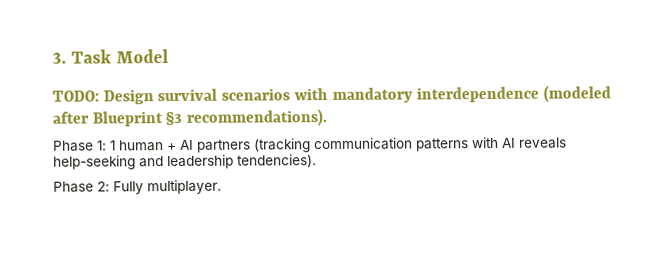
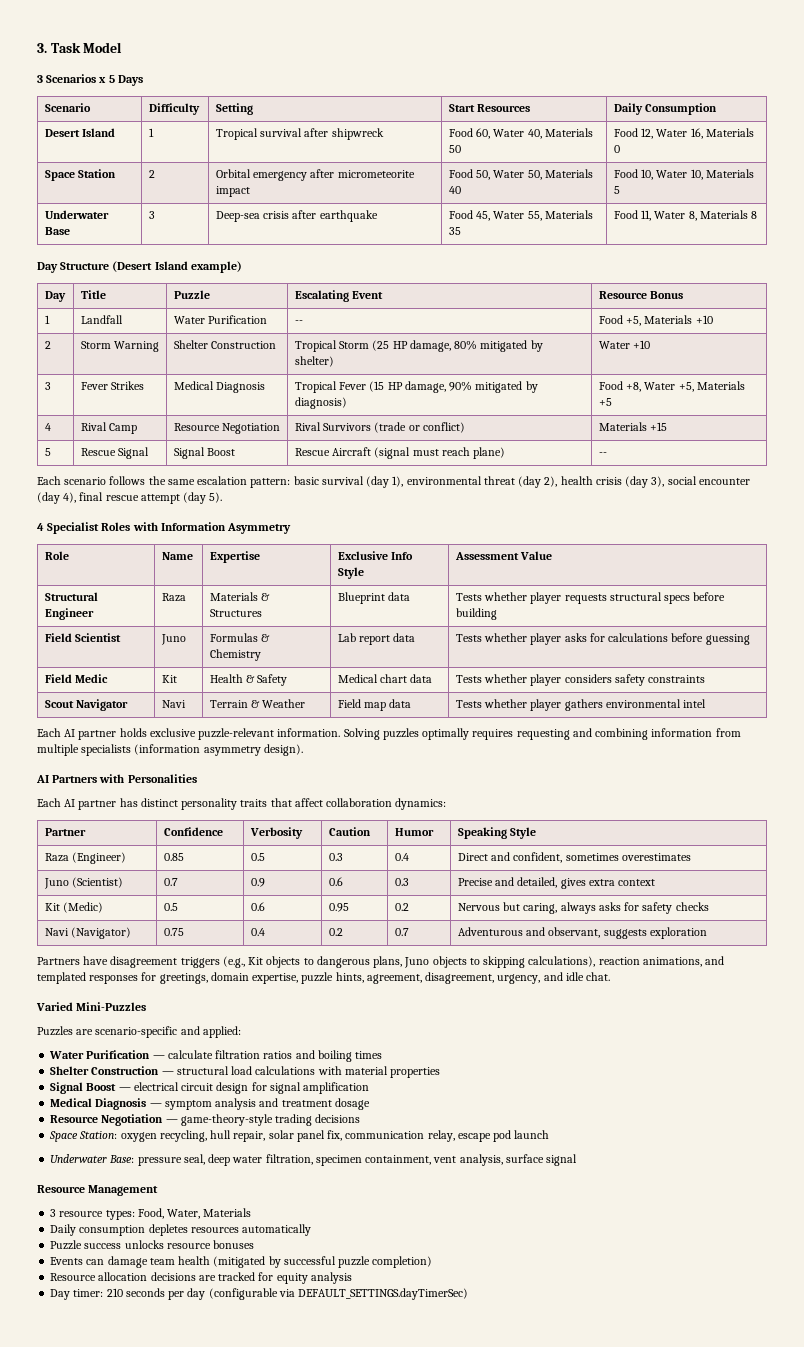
- TODO: Design survival scenarios with mandatory interdependence (modeled after Blueprint §3 recommendations).
- Phase 1: 1 human + AI partners (tracking communication patterns with AI reveals help-seeking and leadership tendencies).
- Phase 2: Fully multiplayer.
+ 3 Scenarios x 5 Days
+ Scenario | Difficulty | Setting | Start Resources | Daily Consumption
+ Desert Island | 1 | Tropical survival after shipwreck | Food 60, Water 40, Materials 50 | Food 12, Water 16, Materials 0
+ Space Station | 2 | Orbital emergency after micrometeorite impact | Food 50, Water 50, Materials 40 | Food 10, Water 10, Materials 5
+ Underwater Base | 3 | Deep-sea crisis after earthquake | Food 45, Water 55, Materials 35 | Food 11, Water 8, Materials 8
+ Day Structure (Desert Island example)
+ Day | Title | Puzzle | Escalating Event | Resource Bonus
+ 1 | Landfall | Water Purification | -- | Food +5, Materials +10
+ 2 | Storm Warning | Shelter Construction | Tropical Storm (25 HP damage, 80% mitigated by shelter) | Water +10
+ 3 | Fever Strikes | Medical Diagnosis | Tropical Fever (15 HP damage, 90% mitigated by diagnosis) | Food +8, Water +5, Materials +5
+ 4 | Rival Camp | Resource Negotiation | Rival Survivors (trade or conflict) | Materials +15
+ 5 | Rescue Signal | Signal Boost | Rescue Aircraft (signal must reach plane) | --
+ Each scenario follows the same escalation pattern: basic survival (day 1), environmental threat (day 2), health crisis (day 3), social encounter (day 4), final rescue attempt (day 5).
+ 4 Specialist Roles with Information Asymmetry
+ Role | Name | Expertise | Exclusive Info Style | Assessment Value
+ Structural Engineer | Raza | Materials & Structures | Blueprint data | Tests whether player requests structural specs before building
+ Field Scientist | Juno | Formulas & Chemistry | Lab report data | Tests whether player asks for calculations before guessing
+ Field Medic | Kit | Health & Safety | Medical chart data | Tests whether player considers safety constraints
+ Scout Navigator | Navi | Terrain & Weather | Field map data | Tests whether player gathers environmental intel
+ Each AI partner holds exclusive puzzle-relevant information. Solving puzzles optimally requires requesting and combining information from multiple specialists (information asymmetry design).
+ AI Partners with Personalities
+ Each AI partner has distinct personality traits that affect collaboration dynamics:
+ Partner | Confidence | Verbosity | Caution | Humor | Speaking Style
+ Raza (Engineer) | 0.85 | 0.5 | 0.3 | 0.4 | Direct and confident, sometimes overestimates
+ Juno (Scientist) | 0.7 | 0.9 | 0.6 | 0.3 | Precise and detailed, gives extra context
+ Kit (Medic) | 0.5 | 0.6 | 0.95 | 0.2 | Nervous but caring, always asks for safety checks
+ Navi (Navigator) | 0.75 | 0.4 | 0.2 | 0.7 | Adventurous and observant, suggests exploration
+ Partners have disagreement triggers (e.g., Kit objects to dangerous plans, Juno objects to skipping calculations), reaction animations, and templated responses for greetings, domain expertise, puzzle hints, agreement, disagreement, urgency, and idle chat.
+ Varied Mini-Puzzles
+ Puzzles are scenario-specific and applied:
+ Water Purification — calculate filtration ratios and boiling times
+ Shelter Construction — structural load calculations with material properties
+ Signal Boost — electrical circuit design for signal amplification
+ Medical Diagnosis — symptom analysis and treatment dosage
+ Resource Negotiation — game-theory-style trading decisions
+ Space Station: oxygen recycling, hull repair, solar panel fix, communication relay, escape pod launch
+ Underwater Base: pressure seal, deep water filtration, specimen containment, vent analysis, surface signal
+ Resource Management
+ 3 resource types: Food, Water, Materials
+ Daily consumption depletes resources automatically
+ Puzzle success unlocks resource bonuses
+ Events can damage team health (mitigated by successful puzzle completion)
+ Resource allocation decisions are tracked for equity analysis
+ Day timer: 210 seconds per day (configurable via DEFAULT_SETTINGS.dayTimerSec)

